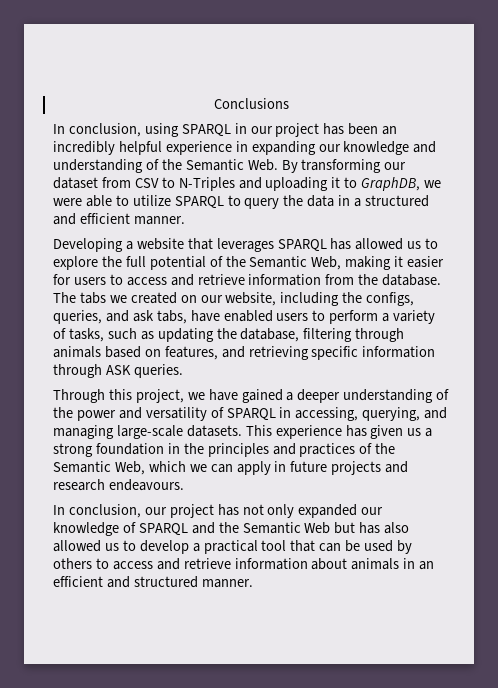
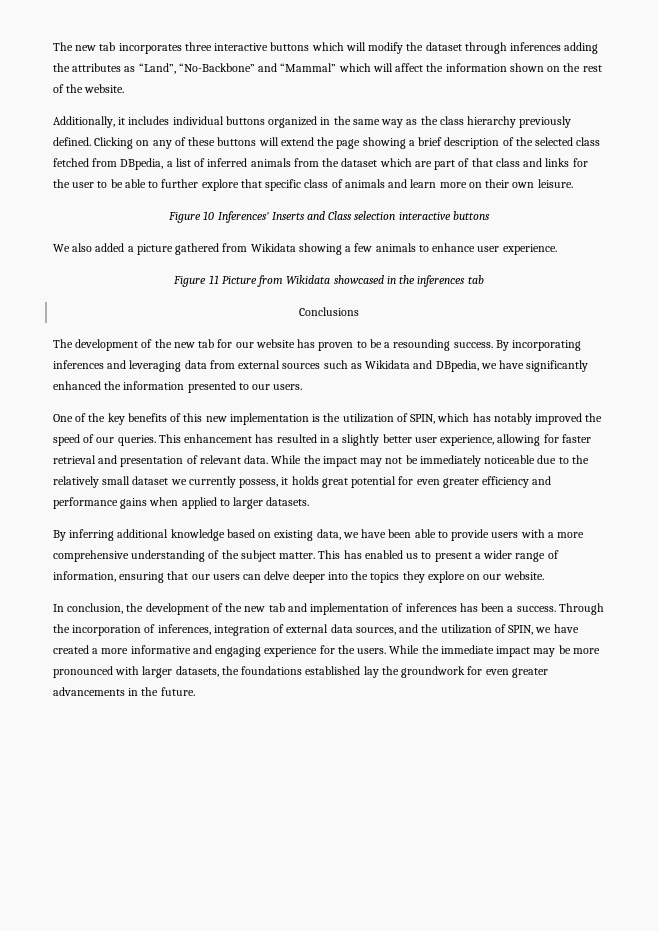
+ The new tab incorporates three interactive buttons which will modify the dataset through inferences adding the attributes as “Land”, “No-Backbone” and “Mammal” which will affect the information shown on the rest of the website.
+ Additionally, it includes individual buttons organized in the same way as the class hierarchy previously defined. Clicking on any of these buttons will extend the page showing a brief description of the selected class fetched from DBpedia, a list of inferred animals from the dataset which are part of that class and links for the user to be able to further explore that specific class of animals and learn more on their own leisure.
+ Figure 10 Inferences' Inserts and Class selection interactive buttons
+ We also added a picture gathered from Wikidata showing a few animals to enhance user experience.
+ Figure 11 Picture from Wikidata showcased in the inferences tab
  Conclusions
- In conclusion, using SPARQL in our project has been an incredibly helpful experience in expanding our knowledge and understanding of the Semantic Web. By transforming our dataset from CSV to N-Triples and uploading it to GraphDB, we were able to utilize SPARQL to query the data in a structured and efficient manner.
- Developing a website that leverages SPARQL has allowed us to explore the full potential of the Semantic Web, making it easier for users to access and retrieve information from the database. The tabs we created on our website, including the configs, queries, and ask tabs, have enabled users to perform a variety of tasks, such as updating the database, filtering through animals based on features, and retrieving specific information through ASK queries.
- Through this project, we have gained a deeper understanding of the power and versatility of SPARQL in accessing, querying, and managing large-scale datasets. This experience has given us a strong foundation in the principles and practices of the Semantic Web, which we can apply in future projects and research endeavours.
- In conclusion, our project has not only expanded our knowledge of SPARQL and the Semantic Web but has also allowed us to develop a practical tool that can be used by others to access and retrieve information about animals in an efficient and structured manner.
+ The development of the new tab for our website has proven to be a resounding success. By incorporating inferences and leveraging data from external sources such as Wikidata and DBpedia, we have significantly enhanced the information presented to our users.
+ One of the key benefits of this new implementation is the utilization of SPIN, which has notably improved the speed of our queries. This enhancement has resulted in a slightly better user experience, allowing for faster retrieval and presentation of relevant data. While the impact may not be immediately noticeable due to the relatively small dataset we currently possess, it holds great potential for even greater efficiency and performance gains when applied to larger datasets.
+ By inferring additional knowledge based on existing data, we have been able to provide users with a more comprehensive understanding of the subject matter. This has enabled us to present a wider range of information, ensuring that our users can delve deeper into the topics they explore on our website.
+ In conclusion, the development of the new tab and implementation of inferences has been a success. Through the incorporation of inferences, integration of external data sources, and the utilization of SPIN, we have created a more informative and engaging experience for the users. While the immediate impact may be more pronounced with larger datasets, the foundations established lay the groundwork for even greater advancements in the future.

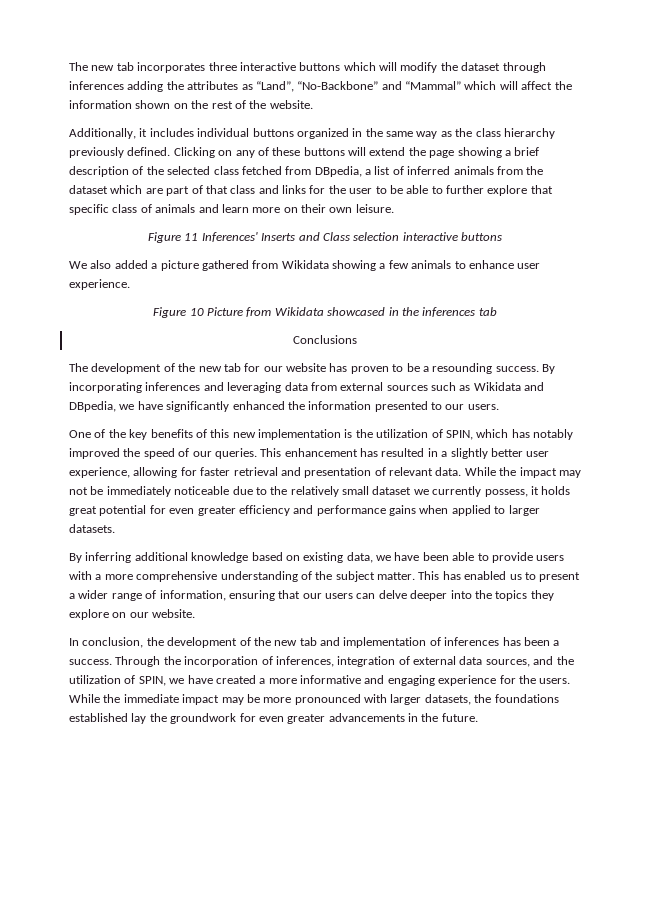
- Figure 10 Inferences' Inserts and Class selection interactive buttons
+ Figure 11 Inferences' Inserts and Class selection interactive buttons
- Figure 11 Picture from Wikidata showcased in the inferences tab
+ Figure 10 Picture from Wikidata showcased in the inferences tab

